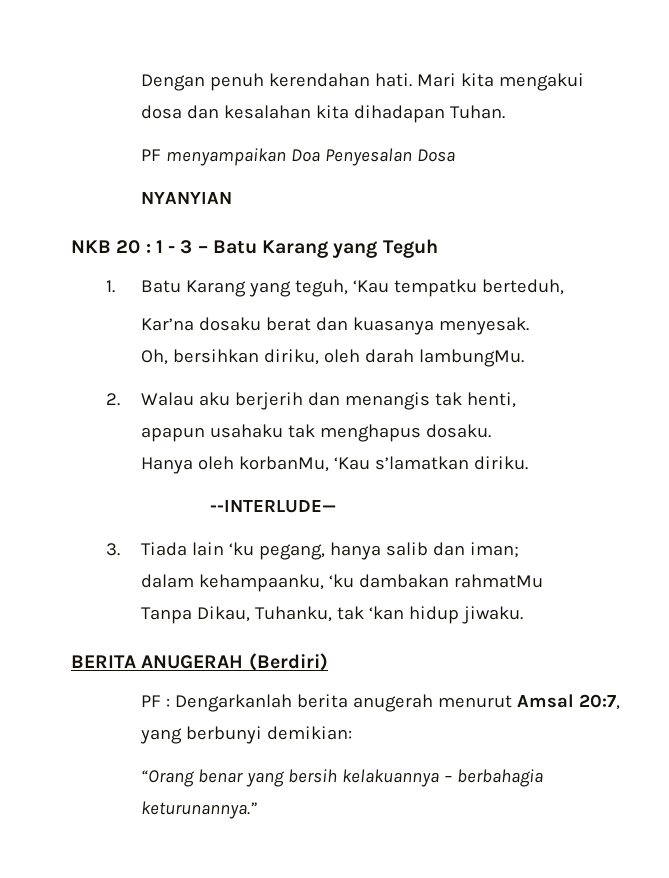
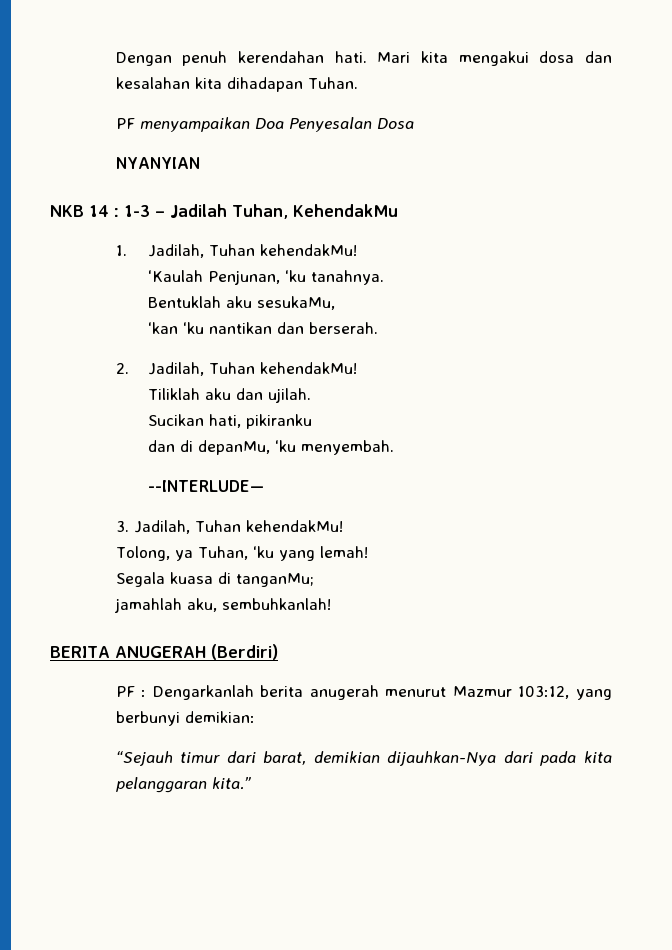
- NKB 20 : 1 - 3 – Batu Karang yang Teguh
- 1. Batu Karang yang teguh, ‘Kau tempatku berteduh,
- Kar’na dosaku berat dan kuasanya menyesak.
- Oh, bersihkan diriku, oleh darah lambungMu.
- 2. Walau aku berjerih dan menangis tak henti,
- apapun usahaku tak menghapus dosaku.
- Hanya oleh korbanMu, ‘Kau s’lamatkan diriku.
+ NKB 14 : 1-3 – Jadilah Tuhan, KehendakMu
+ 1. Jadilah, Tuhan kehendakMu!
+ ‘Kaulah Penjunan, ‘ku tanahnya.
+ Bentuklah aku sesukaMu,
+ ‘kan ‘ku nantikan dan berserah.
+ 2. Jadilah, Tuhan kehendakMu!
+ Tiliklah aku dan ujilah.
+ Sucikan hati, pikiranku
+ dan di depanMu, ‘ku menyembah.
  --INTERLUDE—
- 3. Tiada lain ‘ku pegang, hanya salib dan iman;
- dalam kehampaanku, ‘ku dambakan rahmatMu
- Tanpa Dikau, Tuhanku, tak ‘kan hidup jiwaku.
+ 3. Jadilah, Tuhan kehendakMu!
+ Tolong, ya Tuhan, ‘ku yang lemah!
+ Segala kuasa di tanganMu;
+ jamahlah aku, sembuhkanlah!
- PF : Dengarkanlah berita anugerah menurut Amsal 20:7, yang berbunyi demikian:
+ PF : Dengarkanlah berita anugerah menurut Mazmur 103:12, yang berbunyi demikian:
- “Orang benar yang bersih kelakuannya – berbahagia keturunannya.”
+ “Sejauh timur dari barat, demikian dijauhkan-Nya dari pada kita pelanggaran kita.”

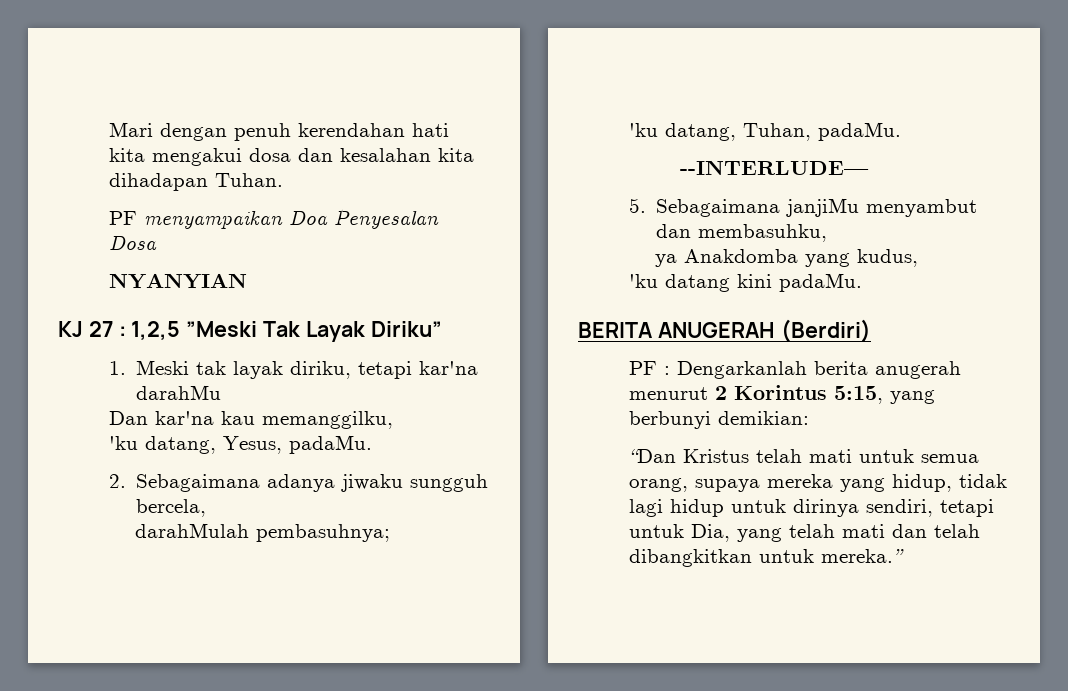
- Dengan penuh kerendahan hati. Mari kita mengakui dosa dan kesalahan kita dihadapan Tuhan.
+ Mari dengan penuh kerendahan hati kita mengakui dosa dan kesalahan kita dihadapan Tuhan.
- NKB 14 : 1-3 – Jadilah Tuhan, KehendakMu
- 1. Jadilah, Tuhan kehendakMu!
- ‘Kaulah Penjunan, ‘ku tanahnya.
- Bentuklah aku sesukaMu,
- ‘kan ‘ku nantikan dan berserah.
- 2. Jadilah, Tuhan kehendakMu!
- Tiliklah aku dan ujilah.
- Sucikan hati, pikiranku
- dan di depanMu, ‘ku menyembah.
+ KJ 27 : 1,2,5 ”Meski Tak Layak Diriku”
+ 1. Meski tak layak diriku, tetapi kar'na darahMu
+ Dan kar'na kau memanggilku,
+ 'ku datang, Yesus, padaMu.
+ 2. Sebagaimana adanya jiwaku sungguh bercela,
+ darahMulah pembasuhnya;
+ 'ku datang, Tuhan, padaMu.
  --INTERLUDE—
- 3. Jadilah, Tuhan kehendakMu!
- Tolong, ya Tuhan, ‘ku yang lemah!
- Segala kuasa di tanganMu;
- jamahlah aku, sembuhkanlah!
+ 5. Sebagaimana janjiMu menyambut dan membasuhku,
+ ya Anakdomba yang kudus,
+ 'ku datang kini padaMu.
- PF : Dengarkanlah berita anugerah menurut Mazmur 103:12, yang berbunyi demikian:
+ PF : Dengarkanlah berita anugerah menurut 2 Korintus 5:15, yang berbunyi demikian:
- “Sejauh timur dari barat, demikian dijauhkan-Nya dari pada kita pelanggaran kita.”
+ “Dan Kristus telah mati untuk semua orang, supaya mereka yang hidup, tidak lagi hidup untuk dirinya sendiri, tetapi untuk Dia, yang telah mati dan telah dibangkitkan untuk mereka.”

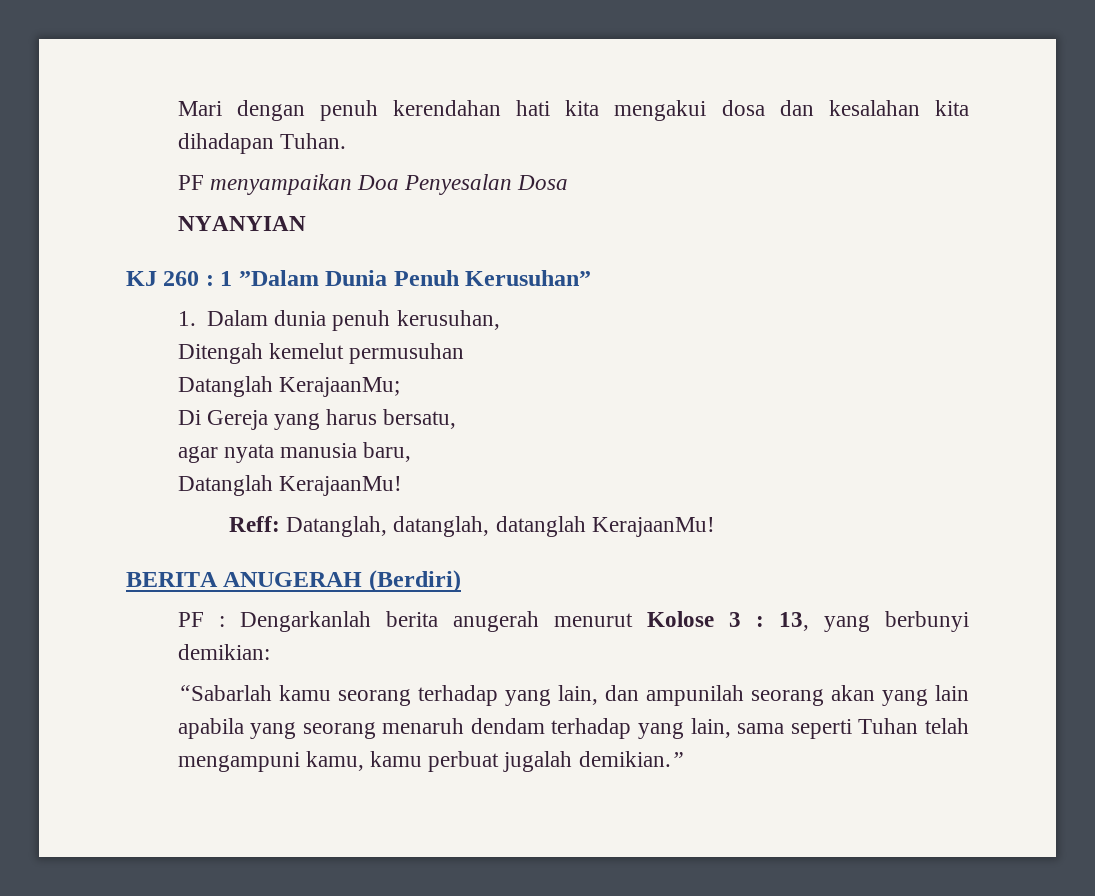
- KJ 27 : 1,2,5 ”Meski Tak Layak Diriku”
- 1. Meski tak layak diriku, tetapi kar'na darahMu
- Dan kar'na kau memanggilku,
- 'ku datang, Yesus, padaMu.
- 2. Sebagaimana adanya jiwaku sungguh bercela,
- darahMulah pembasuhnya;
- 'ku datang, Tuhan, padaMu.
- --INTERLUDE—
- 5. Sebagaimana janjiMu menyambut dan membasuhku,
- ya Anakdomba yang kudus,
- 'ku datang kini padaMu.
+ KJ 260 : 1 ”Dalam Dunia Penuh Kerusuhan”
+ 1. Dalam dunia penuh kerusuhan,
+ Ditengah kemelut permusuhan
+ Datanglah KerajaanMu;
+ Di Gereja yang harus bersatu,
+ agar nyata manusia baru,
+ Datanglah KerajaanMu!
+ Reff: Datanglah, datanglah, datanglah KerajaanMu!
- PF : Dengarkanlah berita anugerah menurut 2 Korintus 5:15, yang berbunyi demikian:
+ PF : Dengarkanlah berita anugerah menurut Kolose 3 : 13, yang berbunyi demikian:
- “Dan Kristus telah mati untuk semua orang, supaya mereka yang hidup, tidak lagi hidup untuk dirinya sendiri, tetapi untuk Dia, yang telah mati dan telah dibangkitkan untuk mereka.”
+ “Sabarlah kamu seorang terhadap yang lain, dan ampunilah seorang akan yang lain apabila yang seorang menaruh dendam terhadap yang lain, sama seperti Tuhan telah mengampuni kamu, kamu perbuat jugalah demikian.”

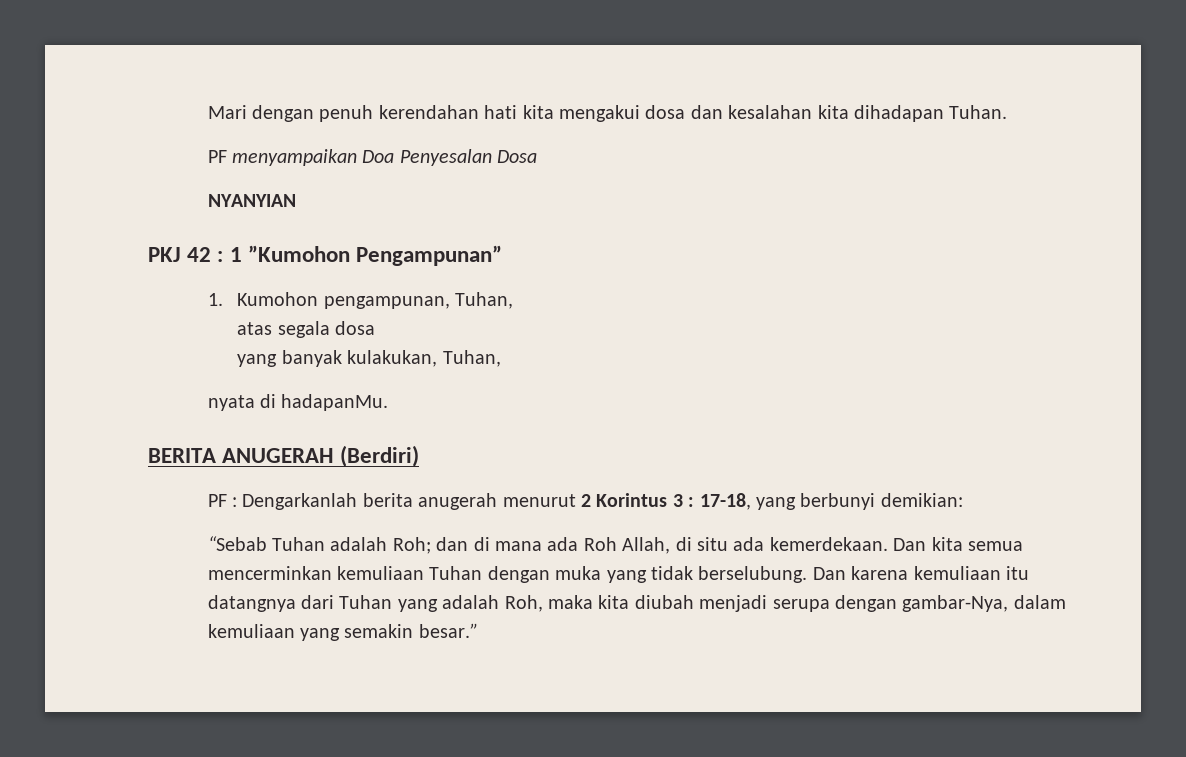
- KJ 260 : 1 ”Dalam Dunia Penuh Kerusuhan”
- 1. Dalam dunia penuh kerusuhan,
- Ditengah kemelut permusuhan
- Datanglah KerajaanMu;
- Di Gereja yang harus bersatu,
- agar nyata manusia baru,
- Datanglah KerajaanMu!
- Reff: Datanglah, datanglah, datanglah KerajaanMu!
+ PKJ 42 : 1 ”Kumohon Pengampunan”
+ 1. Kumohon pengampunan, Tuhan,
+ atas segala dosa
+ yang banyak kulakukan, Tuhan,
+ nyata di hadapanMu.
- PF : Dengarkanlah berita anugerah menurut Kolose 3 : 13, yang berbunyi demikian:
+ PF : Dengarkanlah berita anugerah menurut 2 Korintus 3 : 17-18, yang berbunyi demikian:
- “Sabarlah kamu seorang terhadap yang lain, dan ampunilah seorang akan yang lain apabila yang seorang menaruh dendam terhadap yang lain, sama seperti Tuhan telah mengampuni kamu, kamu perbuat jugalah demikian.”
+ “Sebab Tuhan adalah Roh; dan di mana ada Roh Allah, di situ ada kemerdekaan. Dan kita semua mencerminkan kemuliaan Tuhan dengan muka yang tidak berselubung. Dan karena kemuliaan itu datangnya dari Tuhan yang adalah Roh, maka kita diubah menjadi serupa dengan gambar-Nya, dalam kemuliaan yang semakin besar.”

